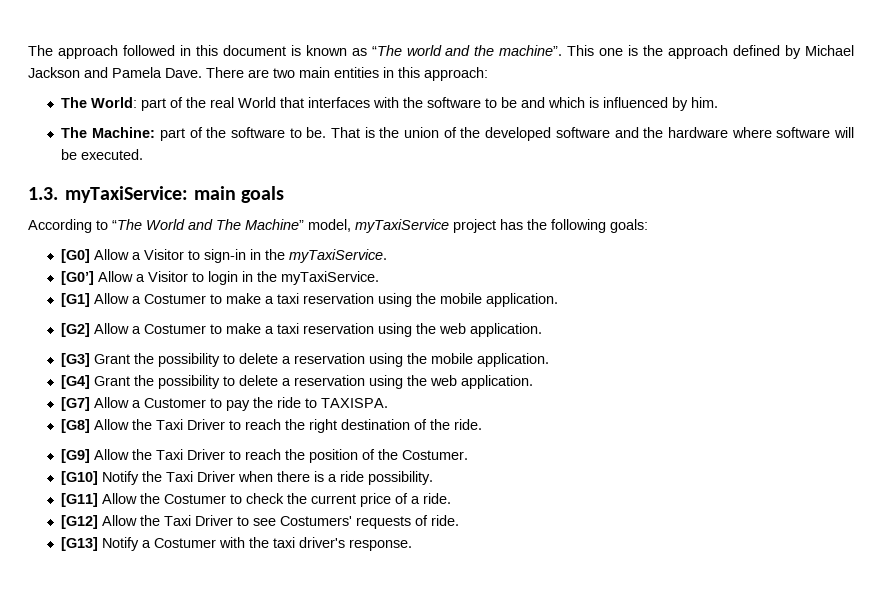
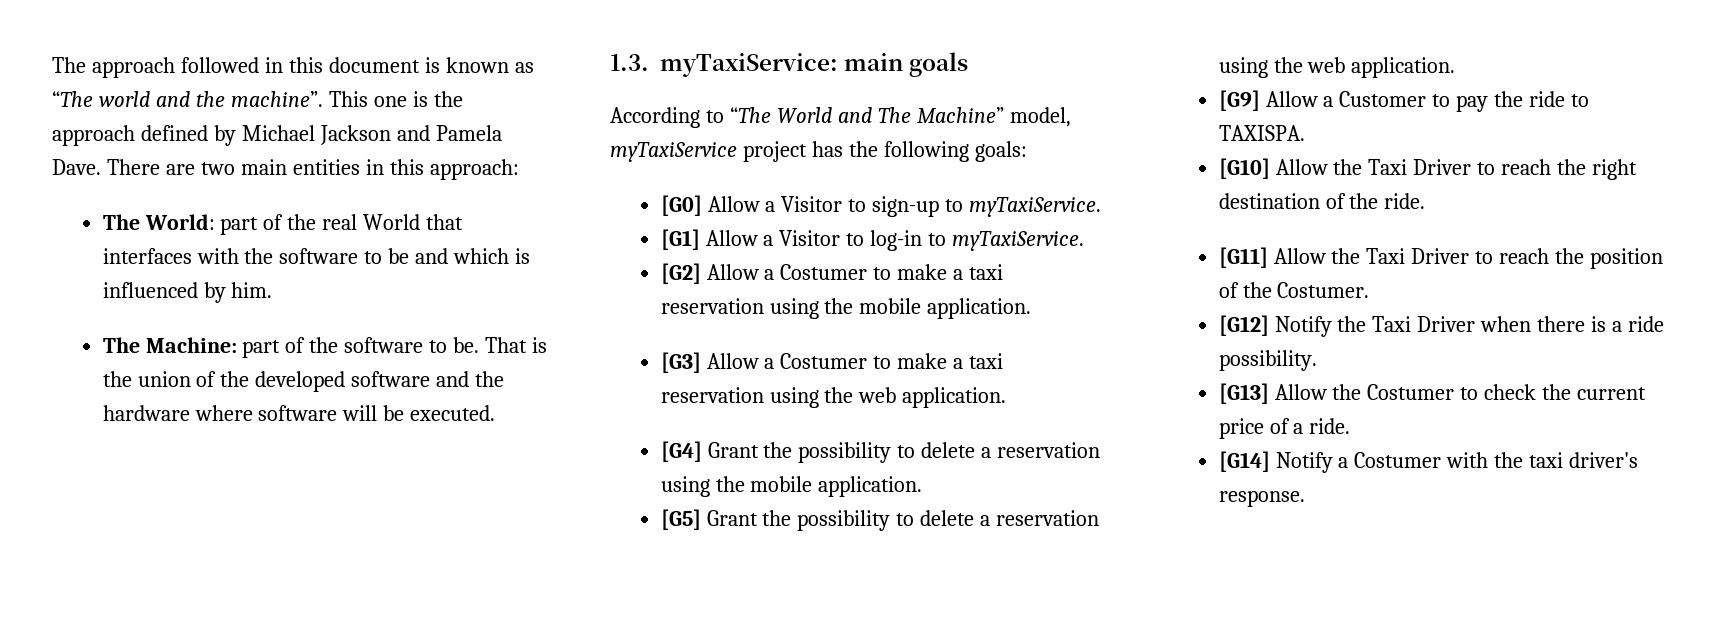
- [G0] Allow a Visitor to sign-in in the myTaxiService.
- [G0’] Allow a Visitor to login in the myTaxiService.
- [G1] Allow a Costumer to make a taxi reservation using the mobile application.
+ [G0] Allow a Visitor to sign-up to myTaxiService.
+ [G1] Allow a Visitor to log-in to myTaxiService.
+ [G2] Allow a Costumer to make a taxi reservation using the mobile application.
- [G2] Allow a Costumer to make a taxi reservation using the web application.
+ [G3] Allow a Costumer to make a taxi reservation using the web application.
- [G3] Grant the possibility to delete a reservation using the mobile application.
+ [G4] Grant the possibility to delete a reservation using the mobile application.
- [G4] Grant the possibility to delete a reservation using the web application.
+ [G5] Grant the possibility to delete a reservation using the web application.
- [G7] Allow a Customer to pay the ride to TAXISPA.
+ [G9] Allow a Customer to pay the ride to TAXISPA.
- [G8] Allow the Taxi Driver to reach the right destination of the ride.
+ [G10] Allow the Taxi Driver to reach the right destination of the ride.
- [G9] Allow the Taxi Driver to reach the position of the Costumer.
+ [G11] Allow the Taxi Driver to reach the position of the Costumer.
- [G10] Notify the Taxi Driver when there is a ride possibility.
+ [G12] Notify the Taxi Driver when there is a ride possibility.
- [G11] Allow the Costumer to check the current price of a ride.
+ [G13] Allow the Costumer to check the current price of a ride.
- [G12] Allow the Taxi Driver to see Costumers' requests of ride.
- [G13] Notify a Costumer with the taxi driver's response.
+ [G14] Notify a Costumer with the taxi driver's response.

